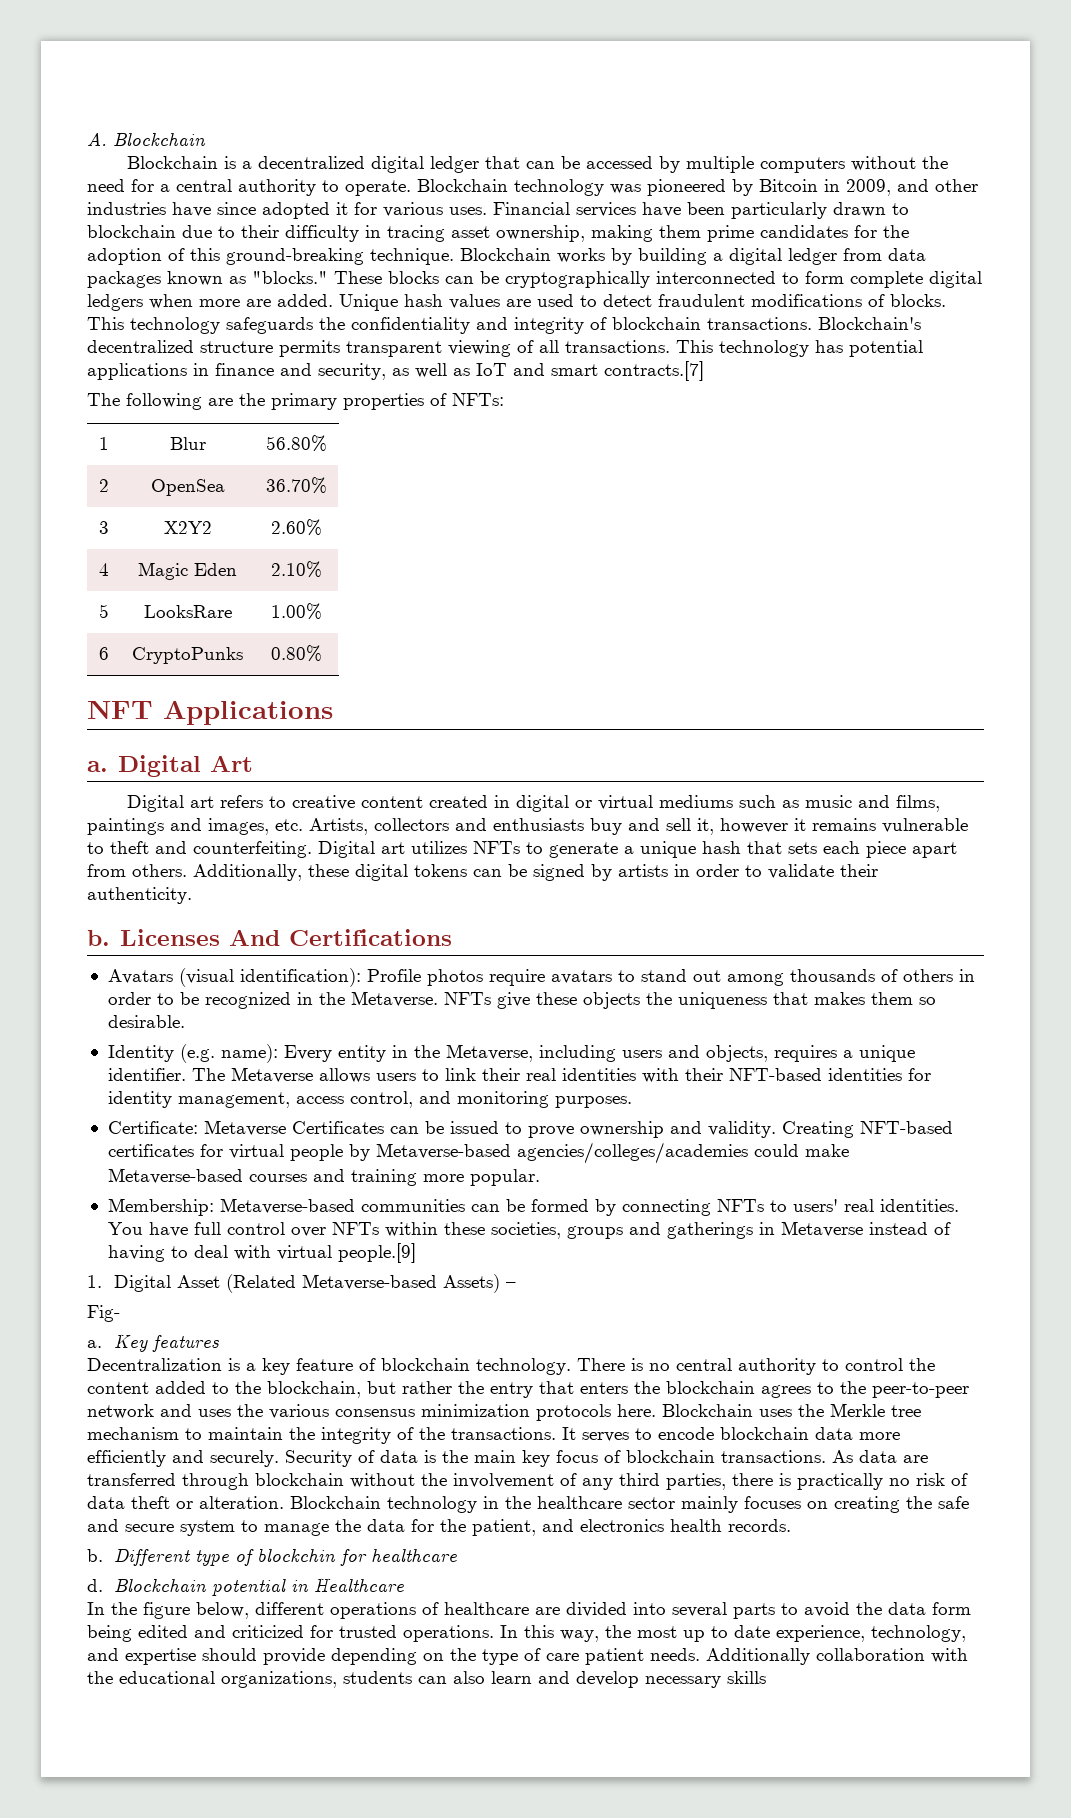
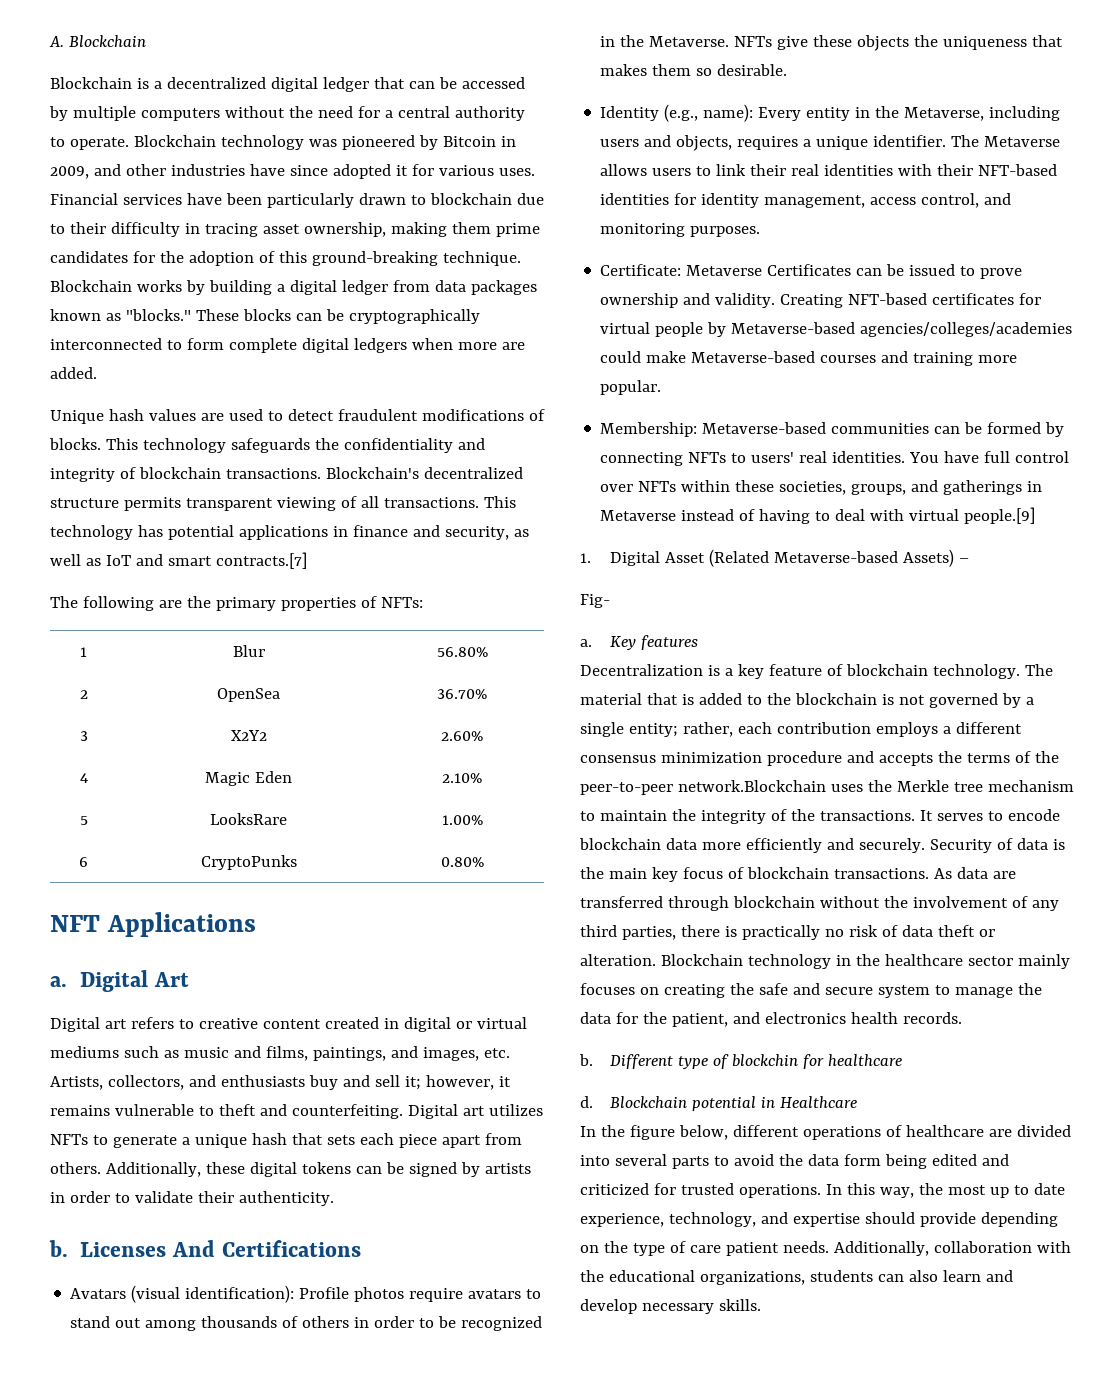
- These blocks can be cryptographically interconnected to form complete digital ledgers when more are added. Unique hash values are used to detect fraudulent modifications of blocks.
+ These blocks can be cryptographically interconnected to form complete digital ledgers when more are added.
+ Unique hash values are used to detect fraudulent modifications of blocks.
- Digital art refers to creative content created in digital or virtual mediums such as music and films, paintings and images, etc. Artists, collectors and enthusiasts buy and sell it, however it remains vulnerable to theft and counterfeiting.
+ Digital art refers to creative content created in digital or virtual mediums such as music and films, paintings, and images, etc. Artists, collectors, and enthusiasts buy and sell it; however, it remains vulnerable to theft and counterfeiting.
- Identity (e.g. name): Every entity in the Metaverse, including users and objects, requires a unique identifier.
+ Identity (e.g., name): Every entity in the Metaverse, including users and objects, requires a unique identifier.
- You have full control over NFTs within these societies, groups and gatherings in Metaverse instead of having to deal with virtual people.[9]
+ You have full control over NFTs within these societies, groups, and gatherings in Metaverse instead of having to deal with virtual people.[9]
- There is no central authority to control the content added to the blockchain, but rather the entry that enters the blockchain agrees to the peer-to-peer network and uses the various consensus minimization protocols here. Blockchain uses the Merkle tree mechanism to maintain the integrity of the transactions.
+ The material that is added to the blockchain is not governed by a single entity; rather, each contribution employs a different consensus minimization procedure and accepts the terms of the peer-to-peer network.Blockchain uses the Merkle tree mechanism to maintain the integrity of the transactions.
- Additionally collaboration with the educational organizations, students can also learn and develop necessary skills
+ Additionally, collaboration with the educational organizations, students can also learn and develop necessary skills.

